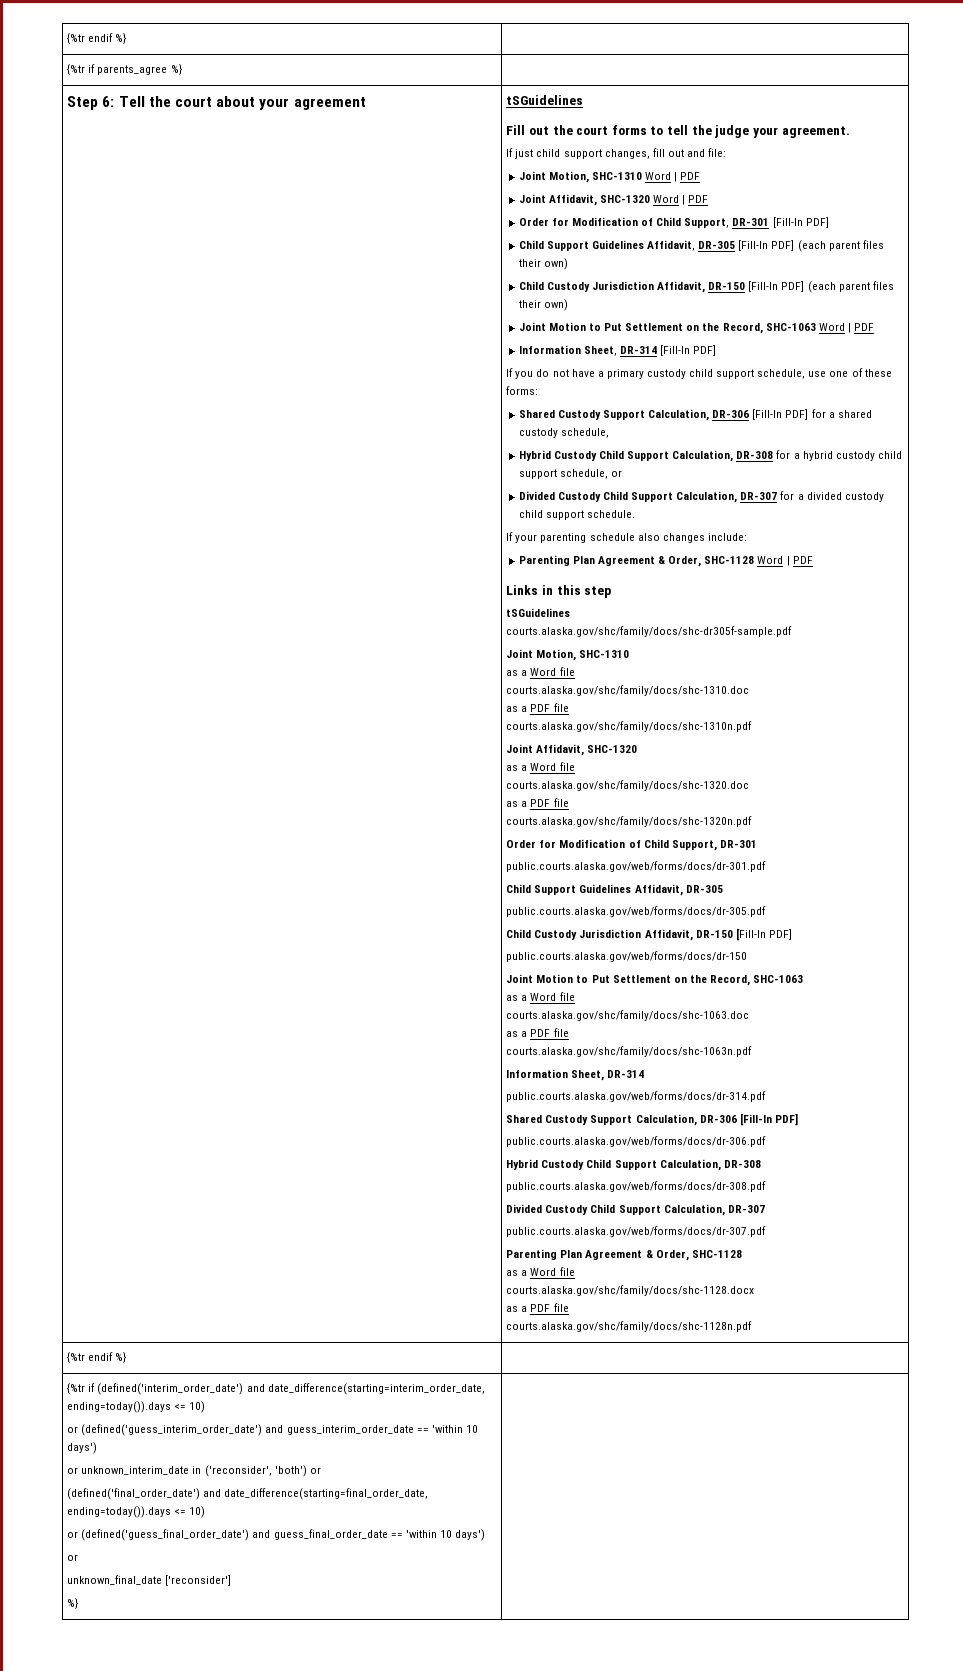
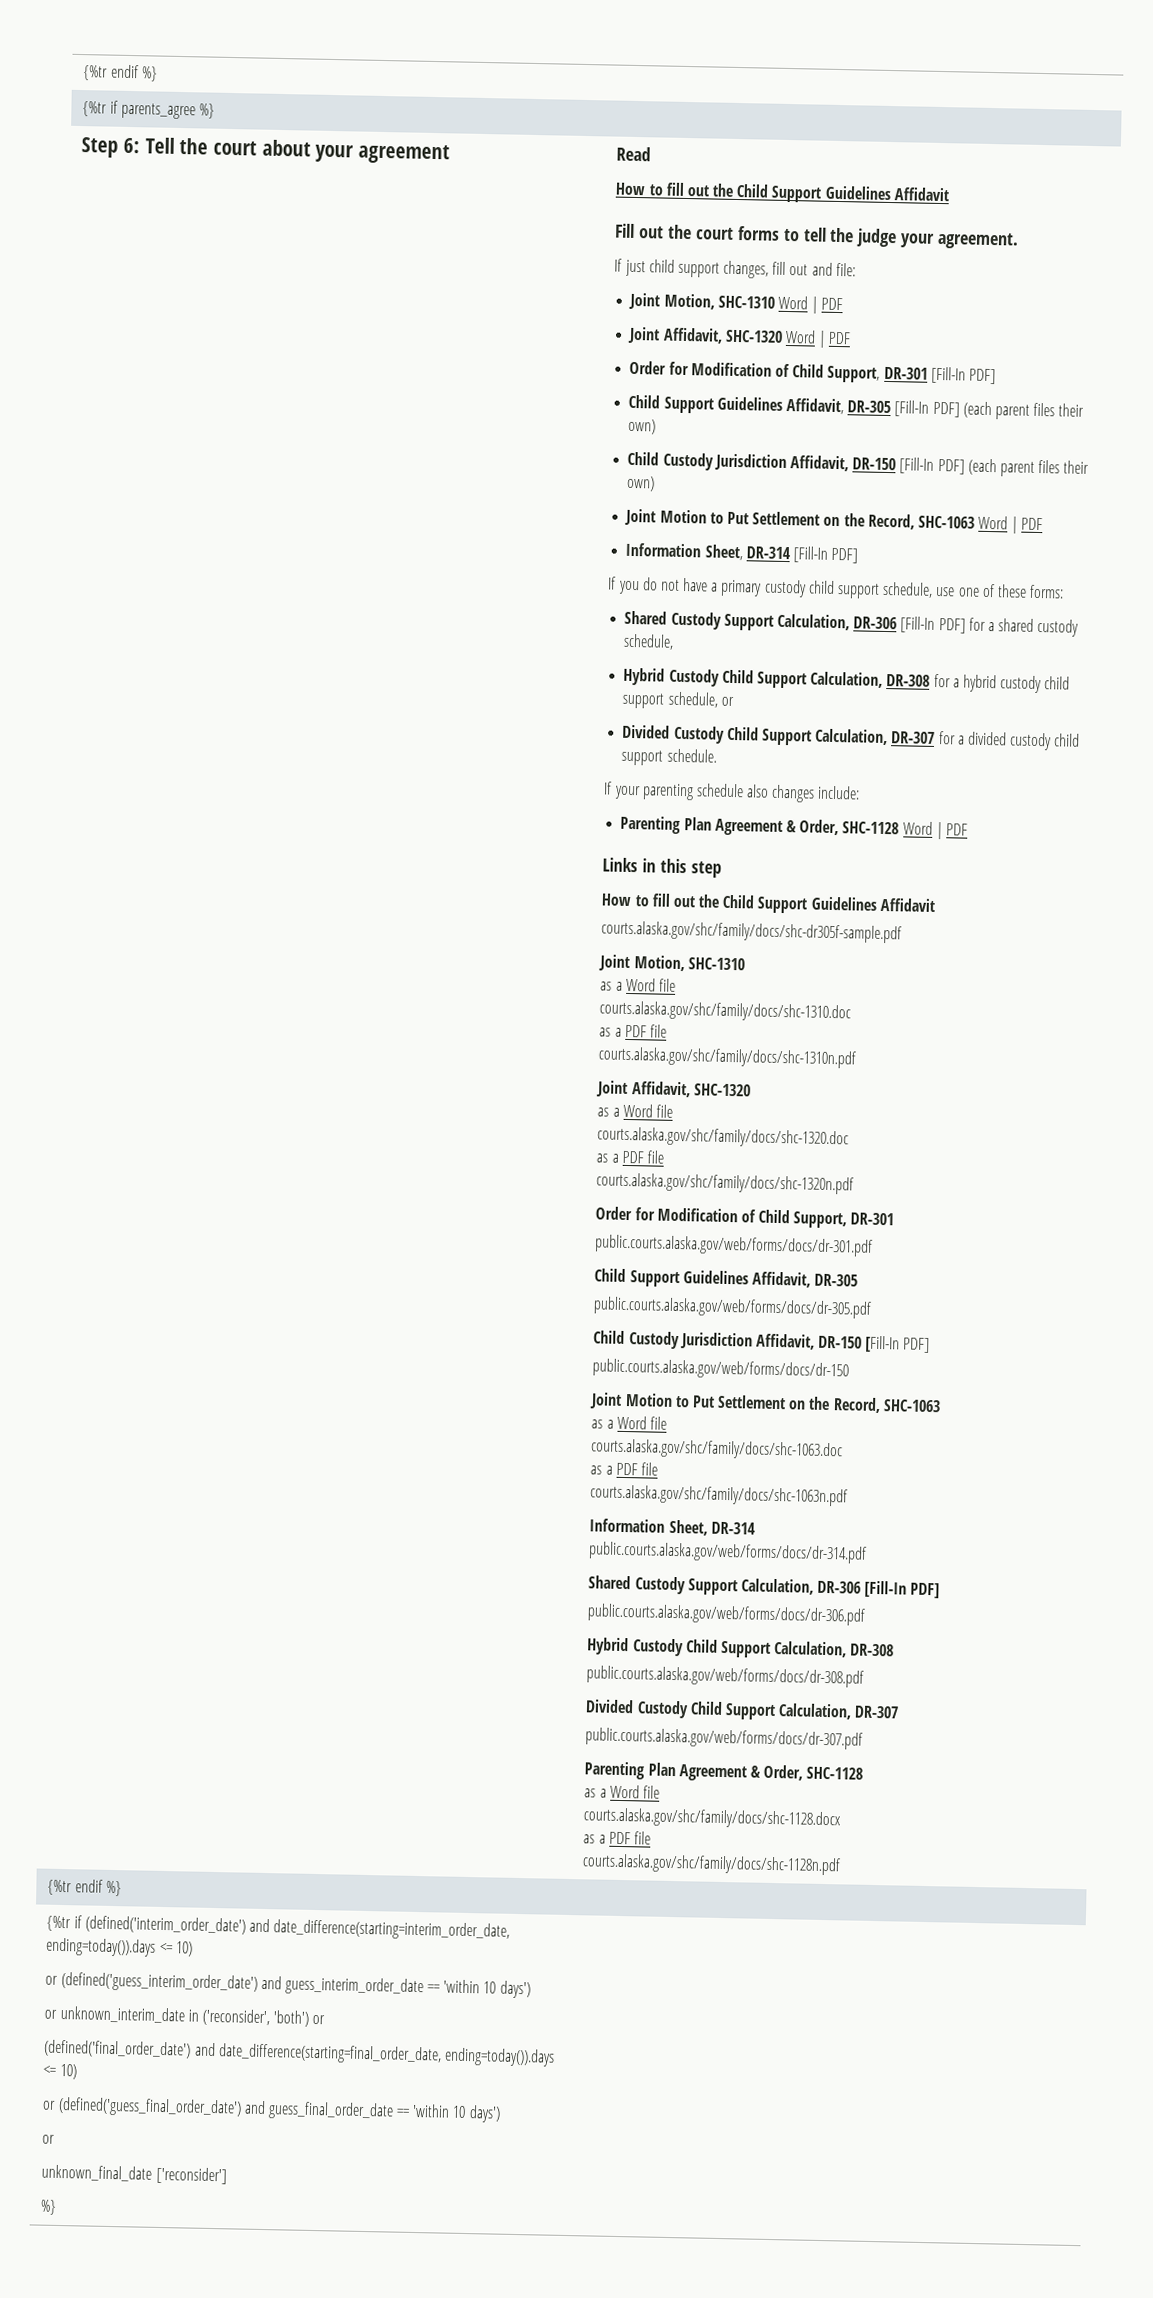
- Step 6: Tell the court about your agreement | tSGuidelines
+ Step 6: Tell the court about your agreement | Read
+ How to fill out the Child Support Guidelines Affidavit
  Links in this step
- tSGuidelines
+ How to fill out the Child Support Guidelines Affidavit

